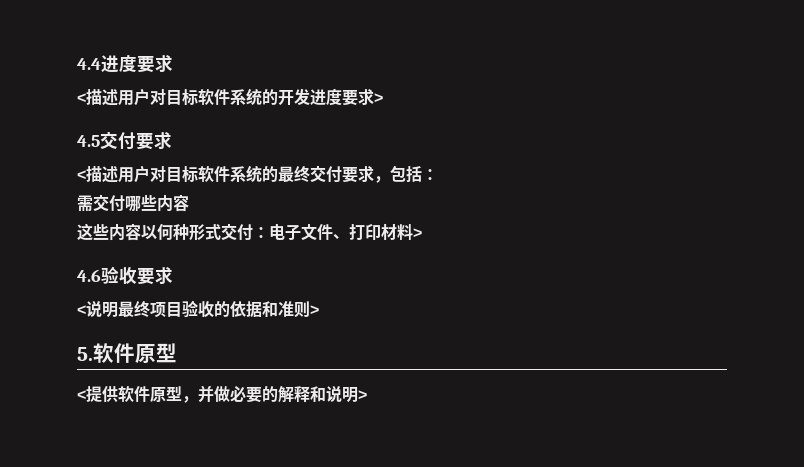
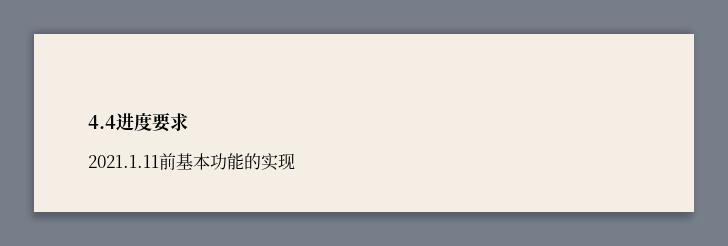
- <描述用户对目标软件系统的开发进度要求>
- 4.5交付要求
- <描述用户对目标软件系统的最终交付要求，包括：
- 需交付哪些内容
- 这些内容以何种形式交付：电子文件、打印材料>
- 4.6验收要求
- <说明最终项目验收的依据和准则>
- 5.软件原型
- <提供软件原型，并做必要的解释和说明>
+ 2021.1.11前基本功能的实现

